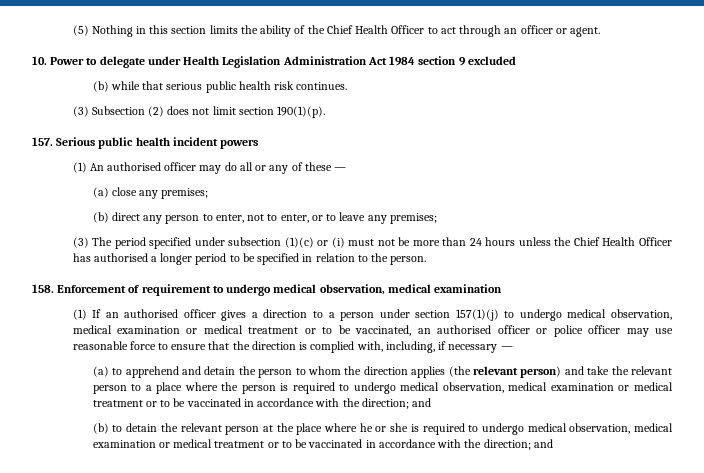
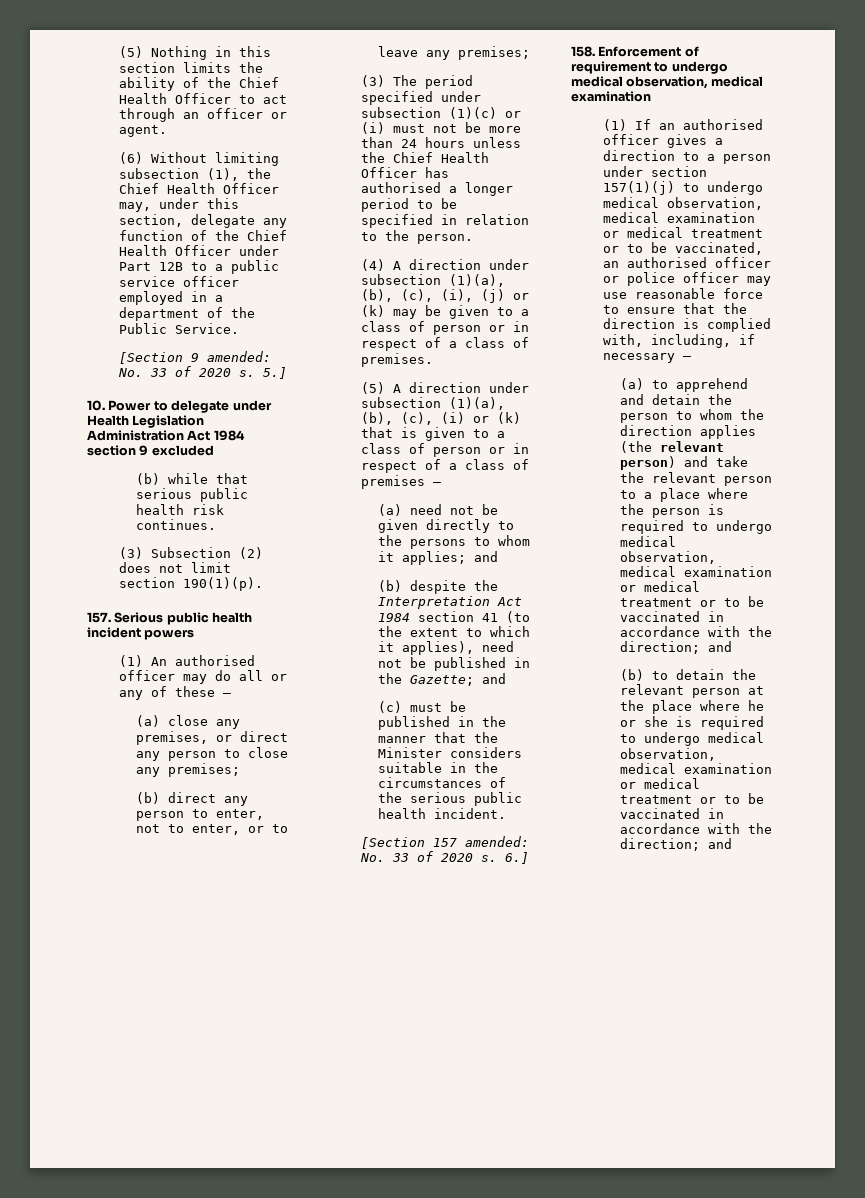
+ (6) Without limiting subsection (1), the Chief Health Officer may, under this section, delegate any function of the Chief Health Officer under Part 12B to a public service officer employed in a department of the Public Service.
+ [Section 9 amended: No. 33 of 2020 s. 5.]
- (a) close any premises;
+ (a) close any premises, or direct any person to close any premises;
+ (4) A direction under subsection (1)(a), (b), (c), (i), (j) or (k) may be given to a class of person or in respect of a class of premises.
+ (5) A direction under subsection (1)(a), (b), (c), (i) or (k) that is given to a class of person or in respect of a class of premises —
+ (a) need not be given directly to the persons to whom it applies; and
+ (b) despite the Interpretation Act 1984 section 41 (to the extent to which it applies), need not be published in the Gazette; and
+ (c) must be published in the manner that the Minister considers suitable in the circumstances of the serious public health incident.
+ [Section 157 amended: No. 33 of 2020 s. 6.]

